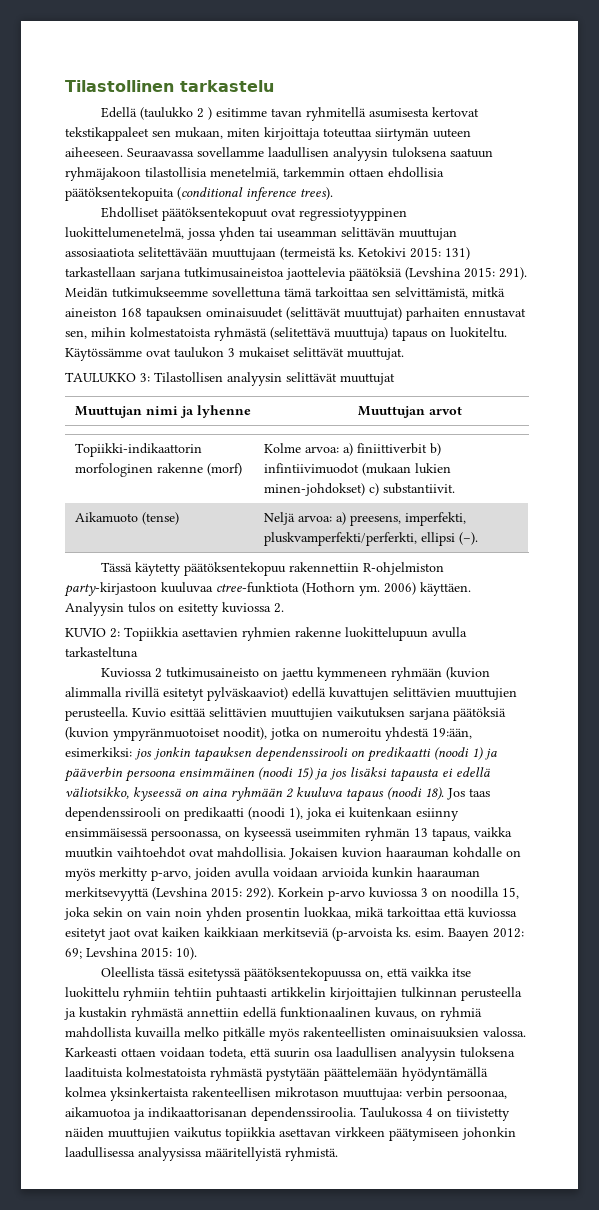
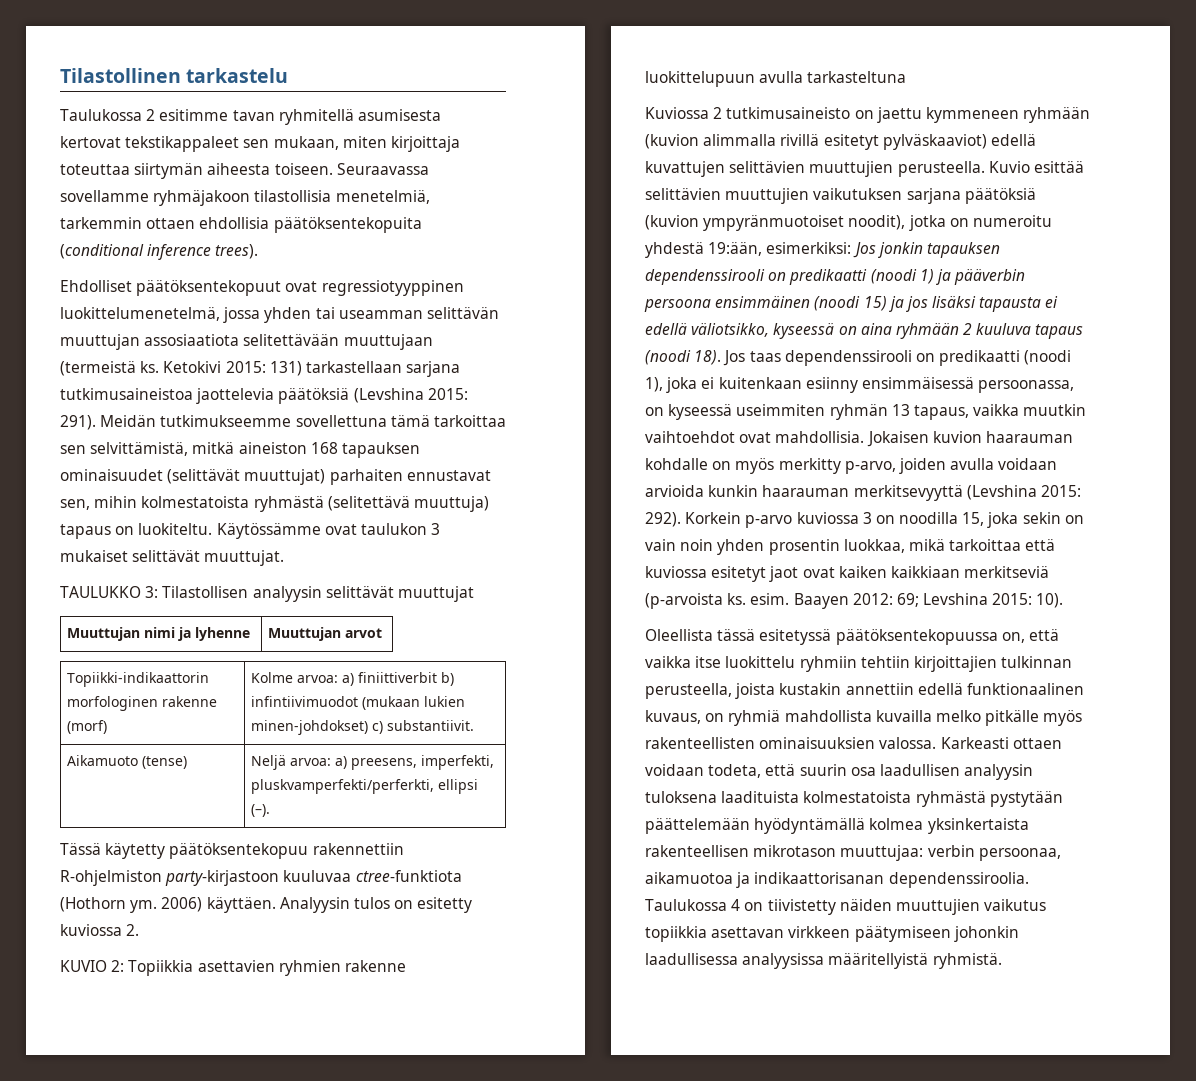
- Edellä (taulukko 2 ) esitimme tavan ryhmitellä asumisesta kertovat tekstikappaleet sen mukaan, miten kirjoittaja toteuttaa siirtymän uuteen aiheeseen. Seuraavassa sovellamme laadullisen analyysin tuloksena saatuun ryhmäjakoon tilastollisia menetelmiä, tarkemmin ottaen ehdollisia päätöksentekopuita (conditional inference trees).
+ Taulukossa 2 esitimme tavan ryhmitellä asumisesta kertovat tekstikappaleet sen mukaan, miten kirjoittaja toteuttaa siirtymän aiheesta toiseen. Seuraavassa sovellamme ryhmäjakoon tilastollisia menetelmiä, tarkemmin ottaen ehdollisia päätöksentekopuita (conditional inference trees).
- Kuvio esittää selittävien muuttujien vaikutuksen sarjana päätöksiä (kuvion ympyränmuotoiset noodit), jotka on numeroitu yhdestä 19:ään, esimerkiksi: jos jonkin tapauksen dependenssirooli on predikaatti (noodi 1) ja pääverbin persoona ensimmäinen (noodi 15) ja jos lisäksi tapausta ei edellä väliotsikko, kyseessä on aina ryhmään 2 kuuluva tapaus (noodi 18).
+ Kuvio esittää selittävien muuttujien vaikutuksen sarjana päätöksiä (kuvion ympyränmuotoiset noodit), jotka on numeroitu yhdestä 19:ään, esimerkiksi: Jos jonkin tapauksen dependenssirooli on predikaatti (noodi 1) ja pääverbin persoona ensimmäinen (noodi 15) ja jos lisäksi tapausta ei edellä väliotsikko, kyseessä on aina ryhmään 2 kuuluva tapaus (noodi 18).
- Oleellista tässä esitetyssä päätöksentekopuussa on, että vaikka itse luokittelu ryhmiin tehtiin puhtaasti artikkelin kirjoittajien tulkinnan perusteella ja kustakin ryhmästä annettiin edellä funktionaalinen kuvaus, on ryhmiä mahdollista kuvailla melko pitkälle myös rakenteellisten ominaisuuksien valossa.
+ Oleellista tässä esitetyssä päätöksentekopuussa on, että vaikka itse luokittelu ryhmiin tehtiin kirjoittajien tulkinnan perusteella, joista kustakin annettiin edellä funktionaalinen kuvaus, on ryhmiä mahdollista kuvailla melko pitkälle myös rakenteellisten ominaisuuksien valossa.

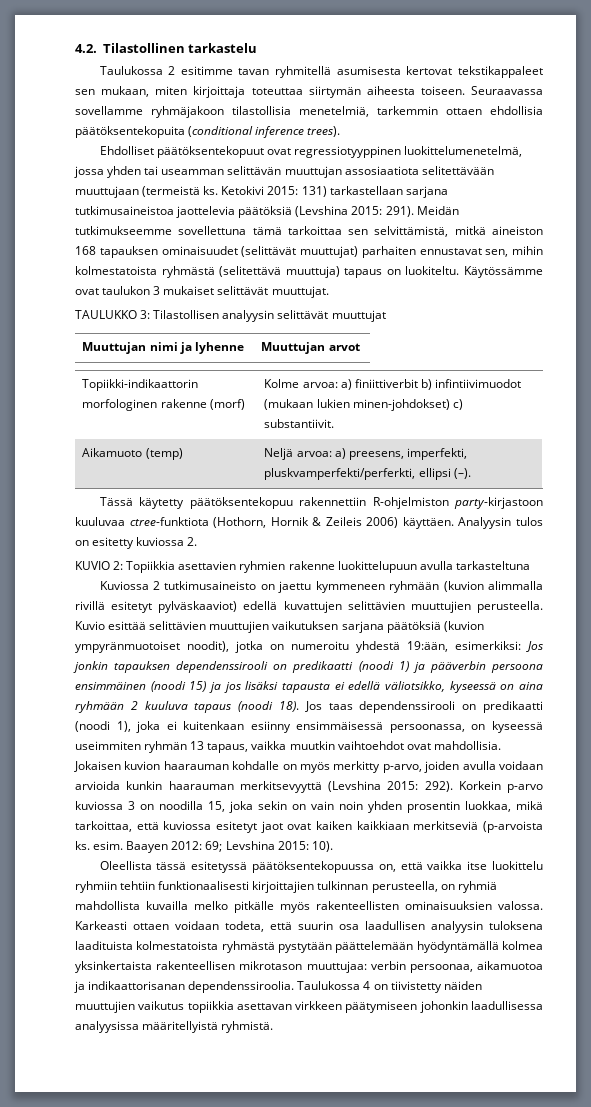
- Tilastollinen tarkastelu
+ 4.2. Tilastollinen tarkastelu
- Aikamuoto (tense) | Neljä arvoa: a) preesens, imperfekti, pluskvamperfekti/perferkti, ellipsi (–).
+ Aikamuoto (temp) | Neljä arvoa: a) preesens, imperfekti, pluskvamperfekti/perferkti, ellipsi (–).
- Tässä käytetty päätöksentekopuu rakennettiin R-ohjelmiston party-kirjastoon kuuluvaa ctree-funktiota (Hothorn ym. 2006) käyttäen.
+ Tässä käytetty päätöksentekopuu rakennettiin R-ohjelmiston party-kirjastoon kuuluvaa ctree-funktiota (Hothorn, Hornik & Zeileis 2006) käyttäen.
- Korkein p-arvo kuviossa 3 on noodilla 15, joka sekin on vain noin yhden prosentin luokkaa, mikä tarkoittaa että kuviossa esitetyt jaot ovat kaiken kaikkiaan merkitseviä (p-arvoista ks. esim.
+ Korkein p-arvo kuviossa 3 on noodilla 15, joka sekin on vain noin yhden prosentin luokkaa, mikä tarkoittaa, että kuviossa esitetyt jaot ovat kaiken kaikkiaan merkitseviä (p-arvoista ks. esim.
- Oleellista tässä esitetyssä päätöksentekopuussa on, että vaikka itse luokittelu ryhmiin tehtiin kirjoittajien tulkinnan perusteella, joista kustakin annettiin edellä funktionaalinen kuvaus, on ryhmiä mahdollista kuvailla melko pitkälle myös rakenteellisten ominaisuuksien valossa.
+ Oleellista tässä esitetyssä päätöksentekopuussa on, että vaikka itse luokittelu ryhmiin tehtiin funktionaalisesti kirjoittajien tulkinnan perusteella, on ryhmiä mahdollista kuvailla melko pitkälle myös rakenteellisten ominaisuuksien valossa.

